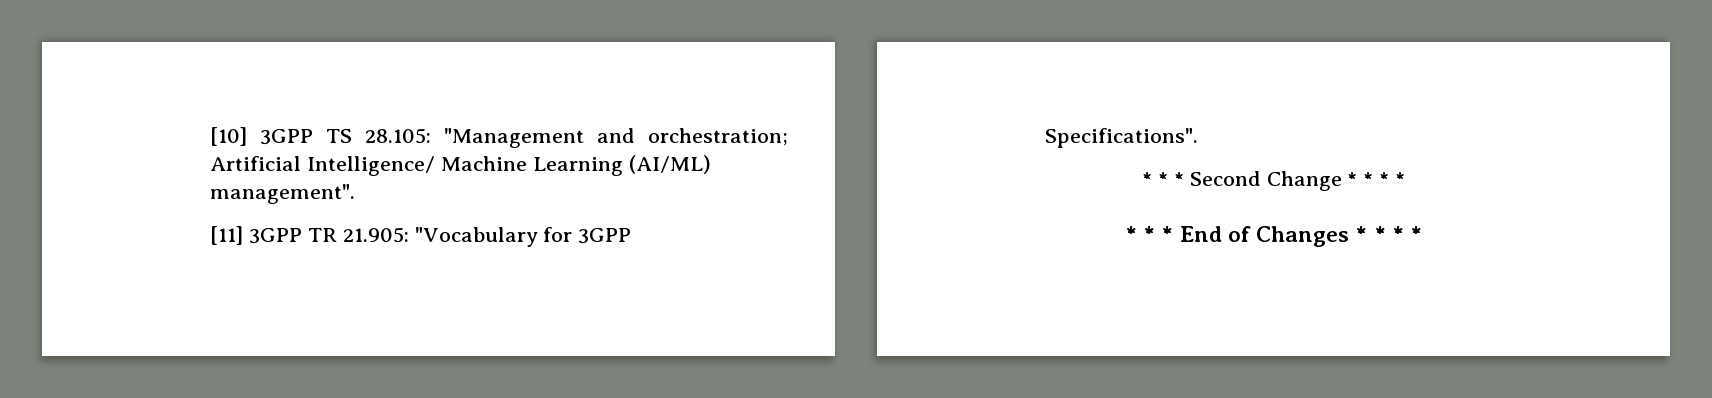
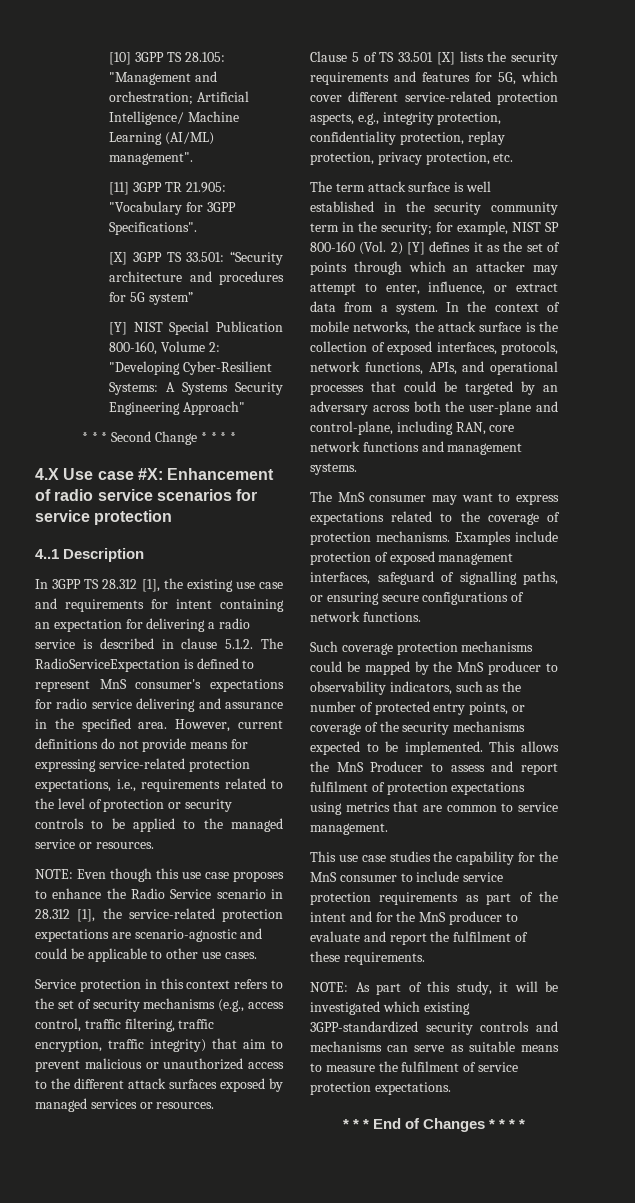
+ [X] 3GPP TS 33.501: “Security architecture and procedures for 5G system”
+ [Y] NIST Special Publication 800-160, Volume 2: "Developing Cyber-Resilient Systems: A Systems Security Engineering Approach"
+ 4.X Use case #X: Enhancement of radio service scenarios for service protection
+ 4..1 Description
+ In 3GPP TS 28.312 [1], the existing use case and requirements for intent containing an expectation for delivering a radio service is described in clause 5.1.2. The RadioServiceExpectation is defined to represent MnS consumer's expectations for radio service delivering and assurance in the specified area. However, current definitions do not provide means for expressing service-related protection expectations, i.e., requirements related to the level of protection or security controls to be applied to the managed service or resources.
+ NOTE: Even though this use case proposes to enhance the Radio Service scenario in 28.312 [1], the service-related protection expectations are scenario-agnostic and could be applicable to other use cases.
+ Service protection in this context refers to the set of security mechanisms (e.g., access control, traffic filtering, traffic encryption, traffic integrity) that aim to prevent malicious or unauthorized access to the different attack surfaces exposed by managed services or resources.
+ Clause 5 of TS 33.501 [X] lists the security requirements and features for 5G, which cover different service-related protection aspects, e.g., integrity protection, confidentiality protection, replay protection, privacy protection, etc.
+ The term attack surface is well established in the security community term in the security; for example, NIST SP 800-160 (Vol. 2) [Y] defines it as the set of points through which an attacker may attempt to enter, influence, or extract data from a system. In the context of mobile networks, the attack surface is the collection of exposed interfaces, protocols, network functions, APIs, and operational processes that could be targeted by an adversary across both the user-plane and control-plane, including RAN, core network functions and management systems.
+ The MnS consumer may want to express expectations related to the coverage of protection mechanisms. Examples include protection of exposed management interfaces, safeguard of signalling paths, or ensuring secure configurations of network functions.
+ Such coverage protection mechanisms could be mapped by the MnS producer to observability indicators, such as the number of protected entry points, or coverage of the security mechanisms expected to be implemented. This allows the MnS Producer to assess and report fulfilment of protection expectations using metrics that are common to service management.
+ This use case studies the capability for the MnS consumer to include service protection requirements as part of the intent and for the MnS producer to evaluate and report the fulfilment of these requirements.
+ NOTE: As part of this study, it will be investigated which existing 3GPP-standardized security controls and mechanisms can serve as suitable means to measure the fulfilment of service protection expectations.

